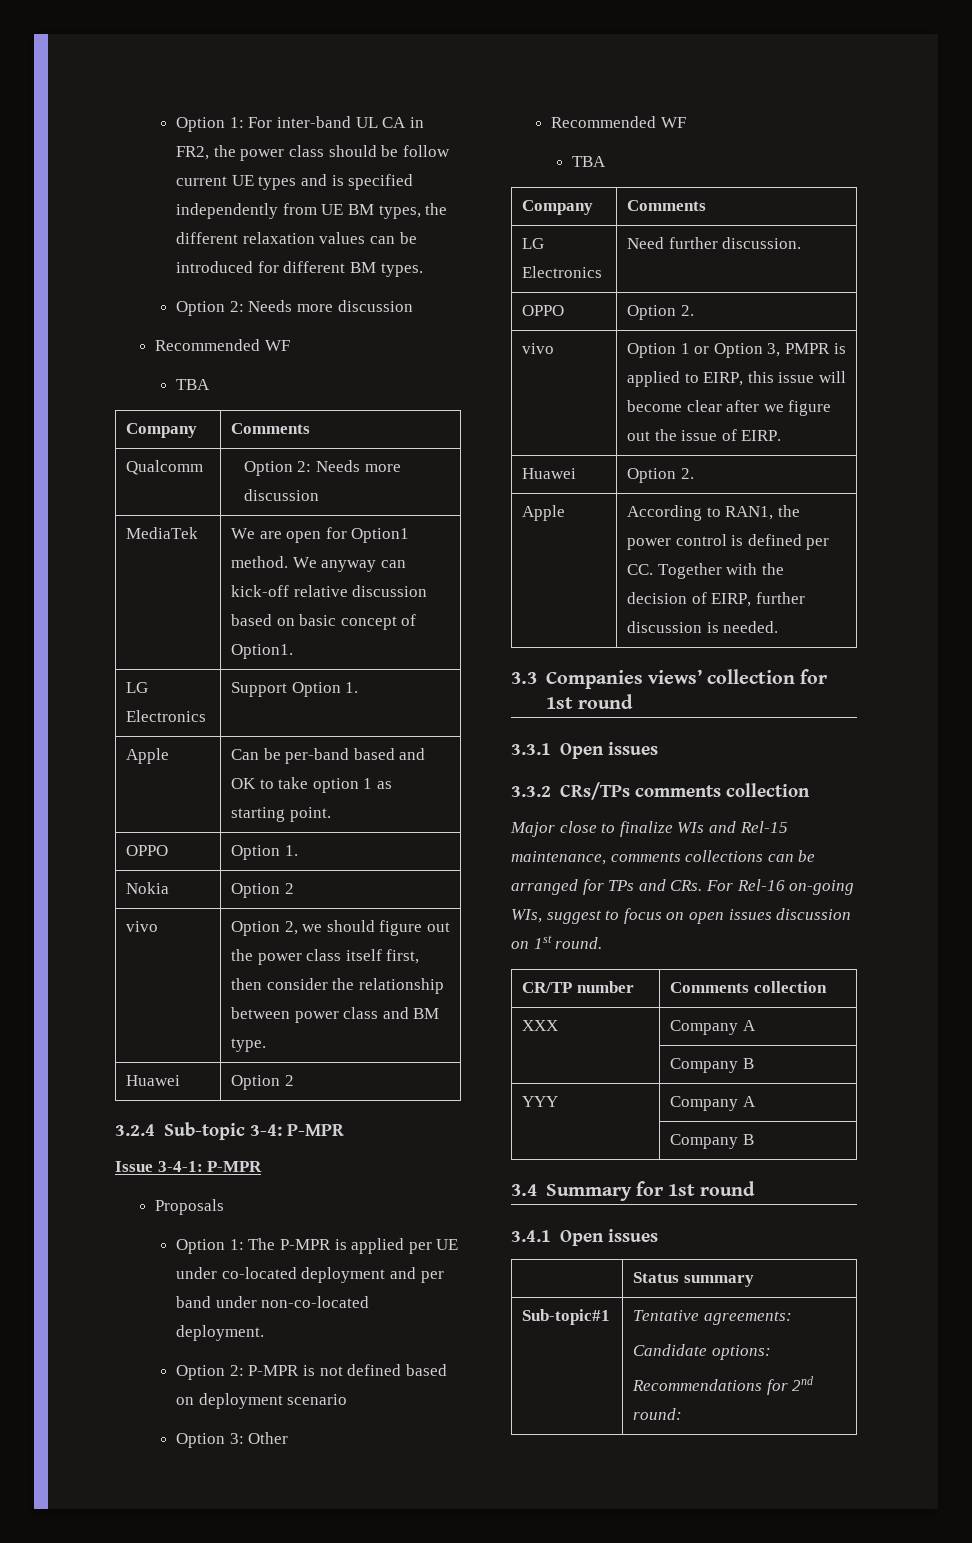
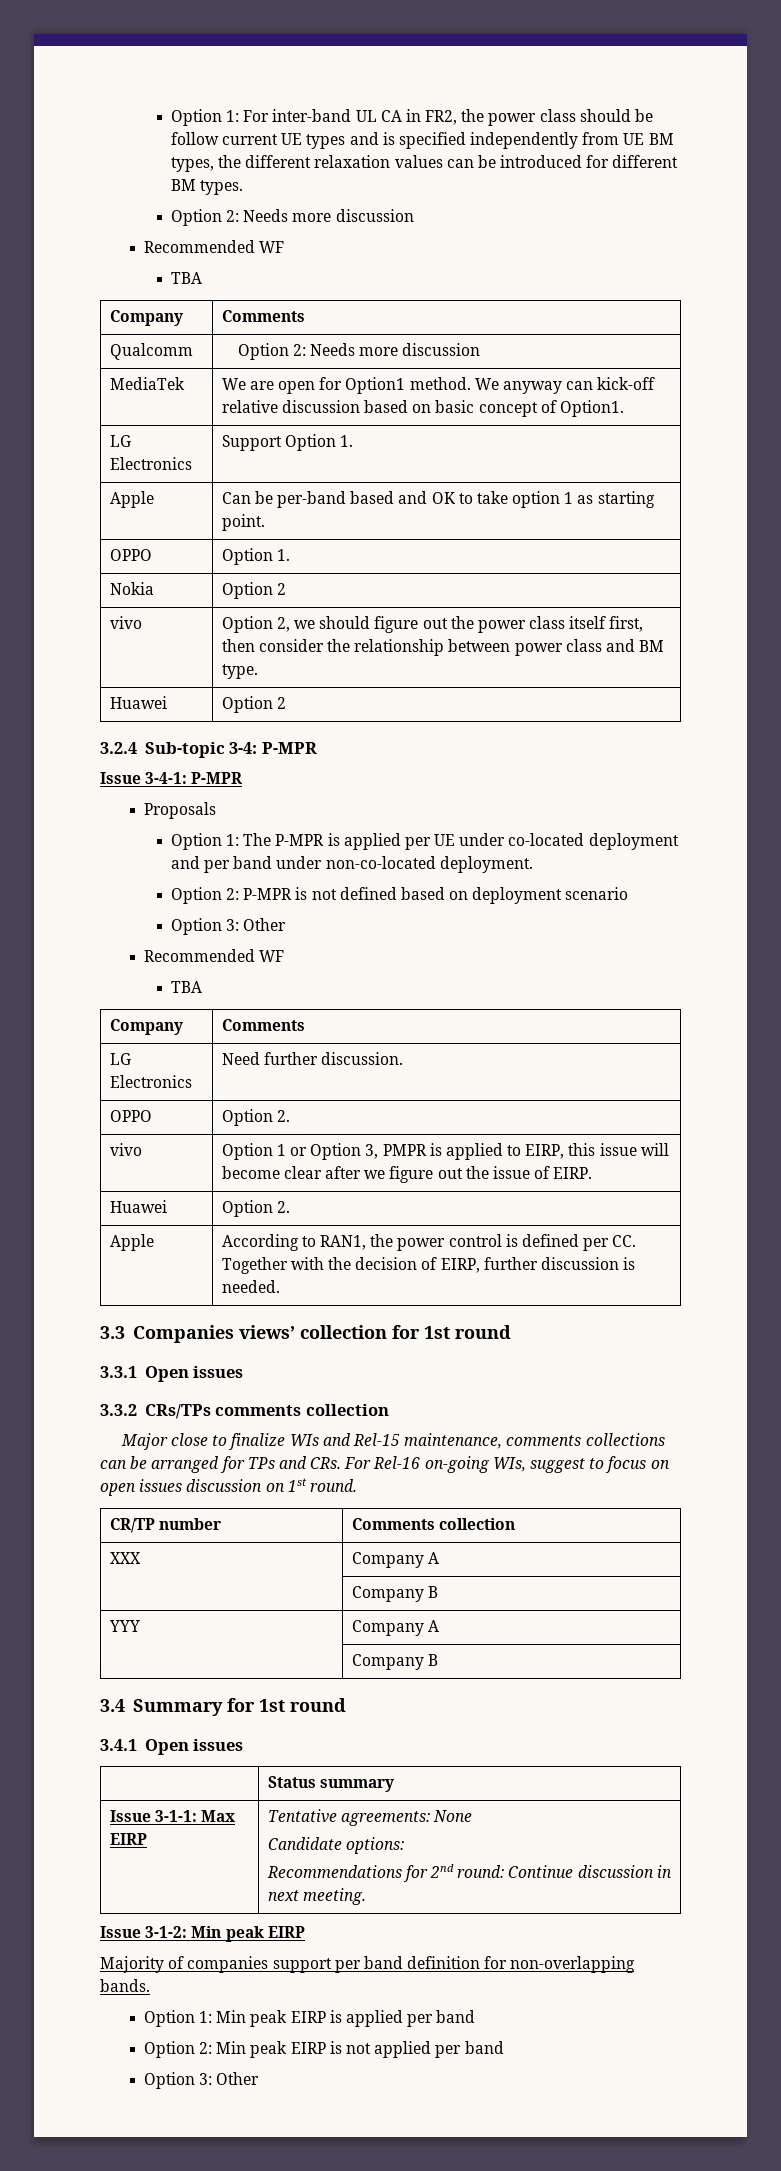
- Sub-topic#1 | Tentative agreements:
+ Issue 3-1-1: Max EIRP | Tentative agreements: None
  Candidate options:
- Recommendations for 2nd round:
+ Recommendations for 2nd round: Continue discussion in next meeting.
+ Issue 3-1-2: Min peak EIRP
+ Majority of companies support per band definition for non-overlapping bands.
+ Option 1: Min peak EIRP is applied per band
+ Option 2: Min peak EIRP is not applied per band
+ Option 3: Other

